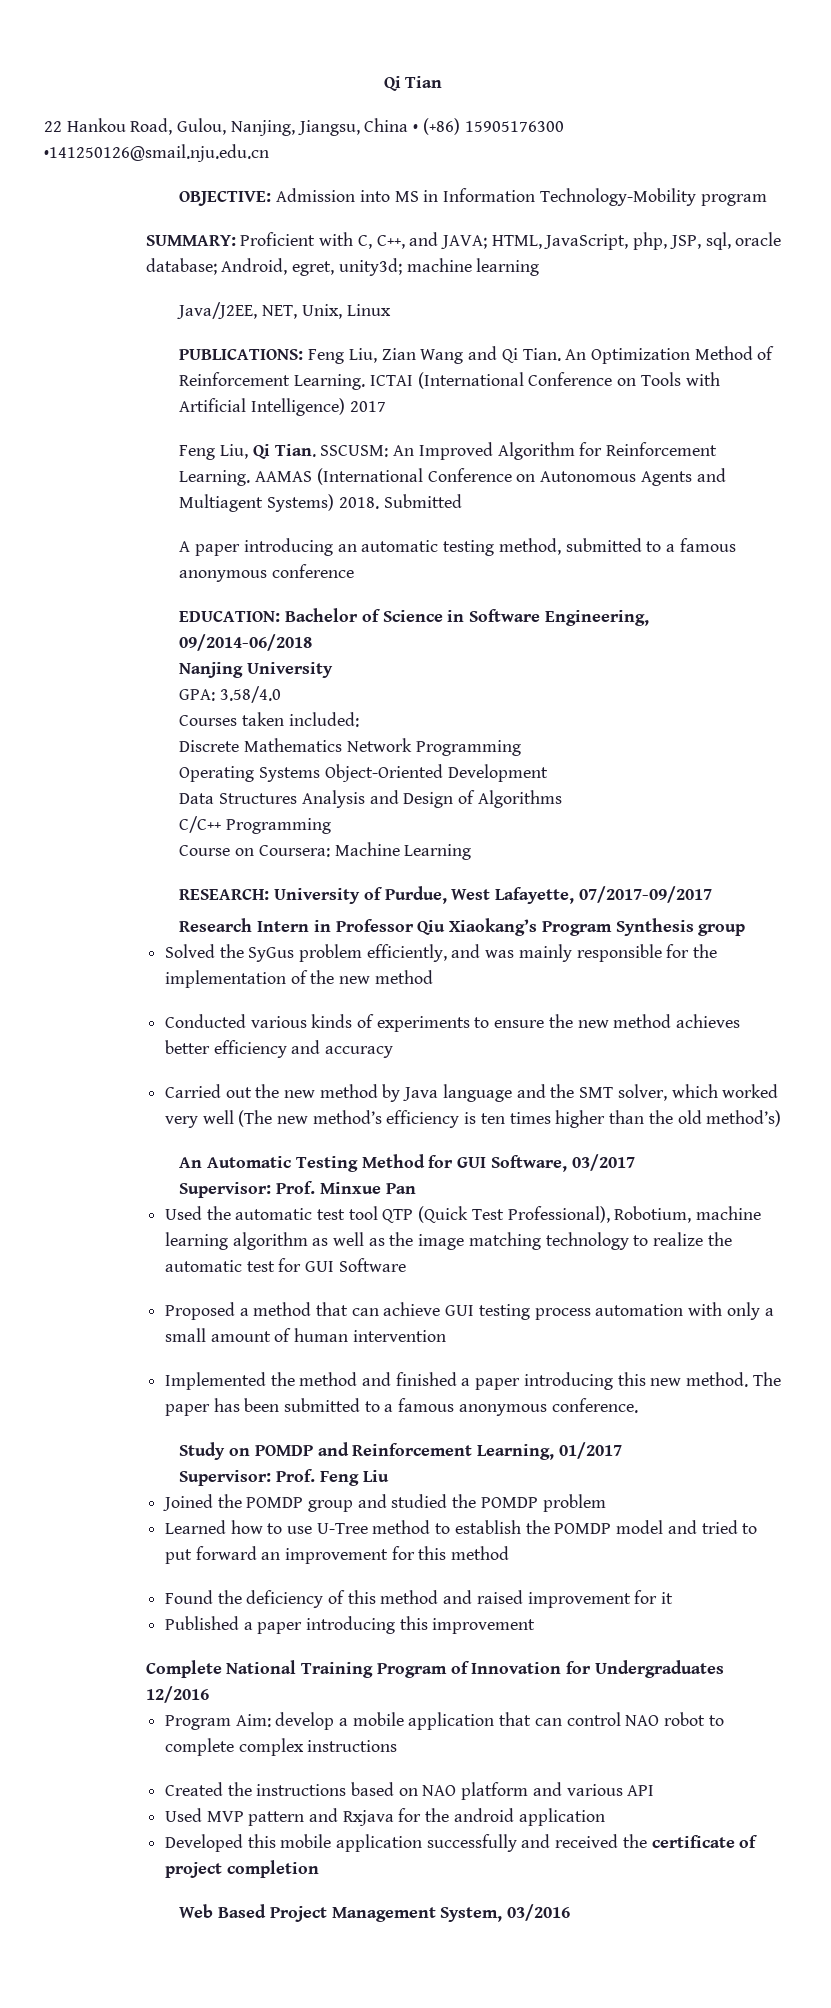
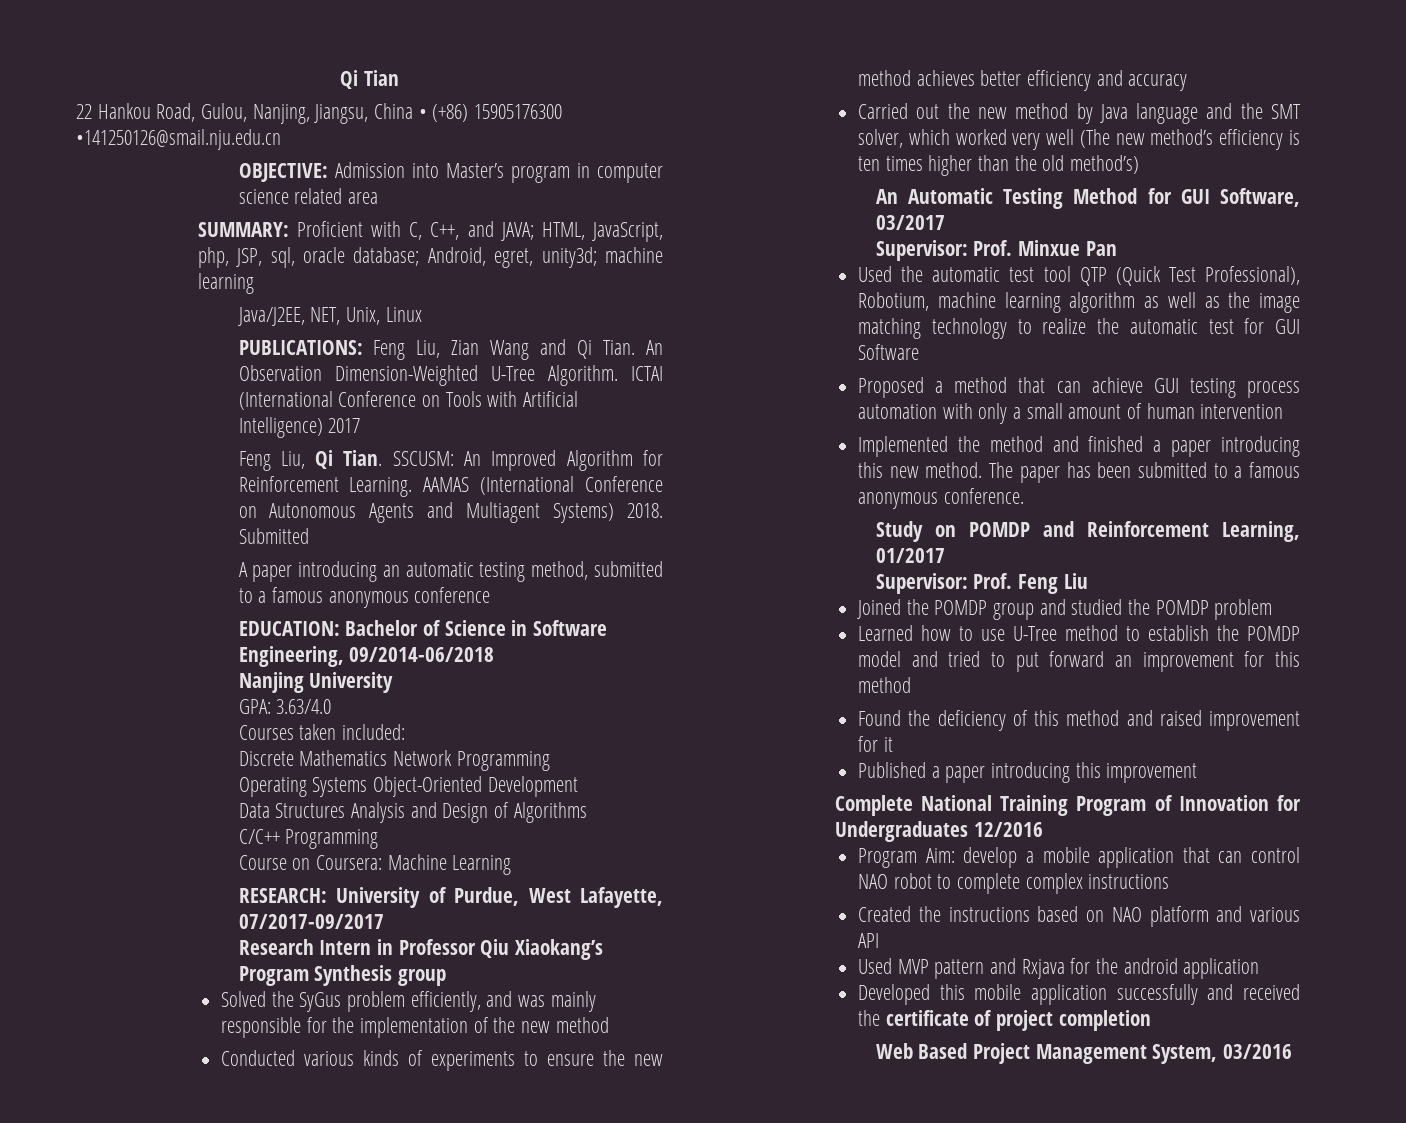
- OBJECTIVE: Admission into MS in Information Technology-Mobility program
+ OBJECTIVE: Admission into Master’s program in computer science related area
- An Optimization Method of Reinforcement Learning.
+ An Observation Dimension-Weighted U-Tree Algorithm.
- GPA: 3.58/4.0
+ GPA: 3.63/4.0

